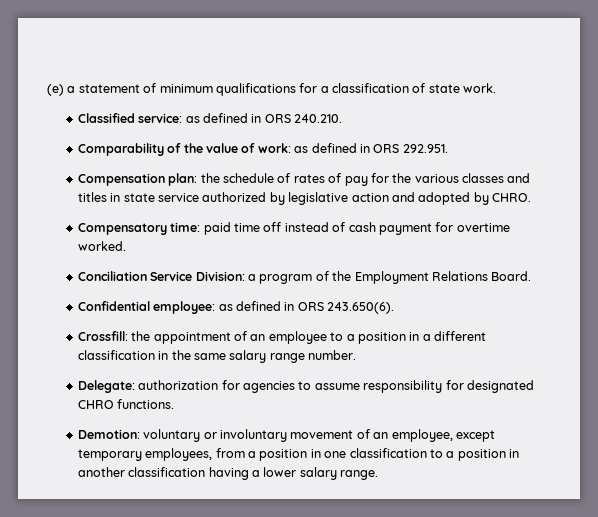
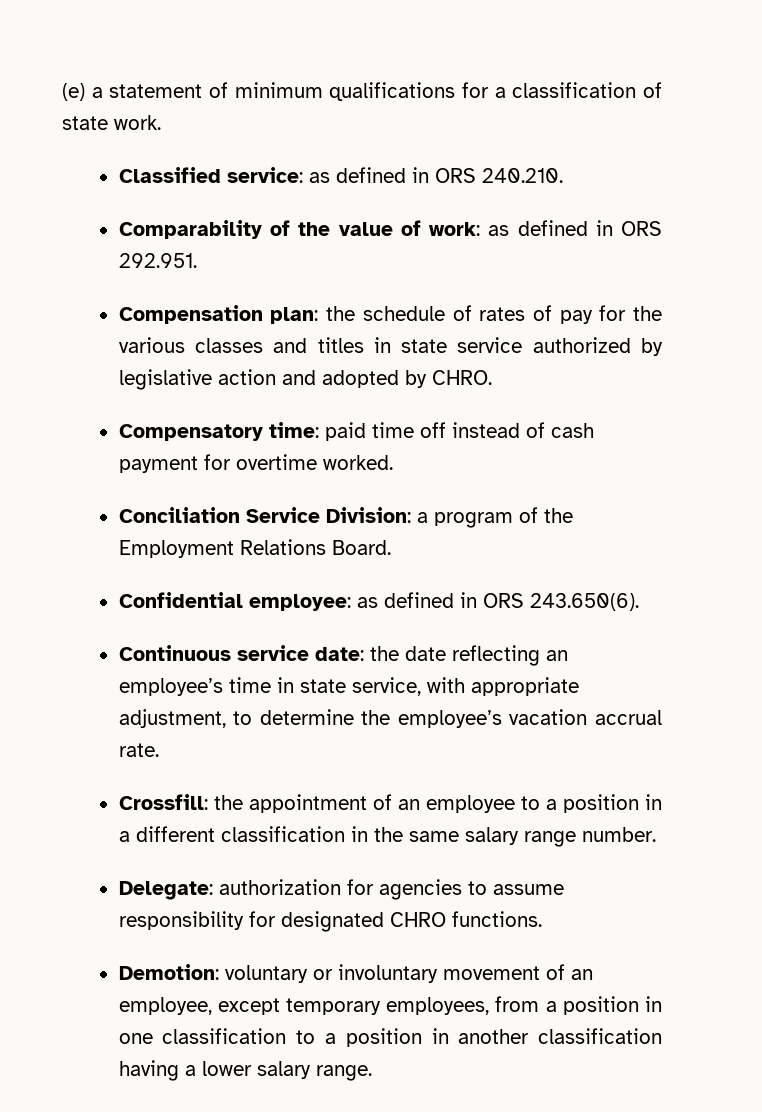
+ Continuous service date: the date reflecting an employee’s time in state service, with appropriate adjustment, to determine the employee’s vacation accrual rate.

